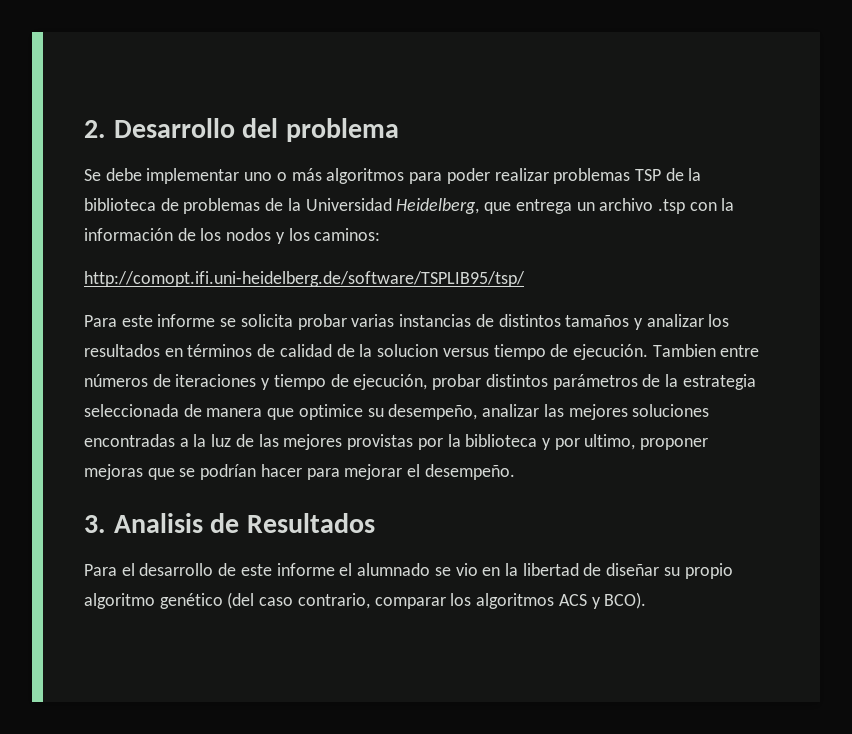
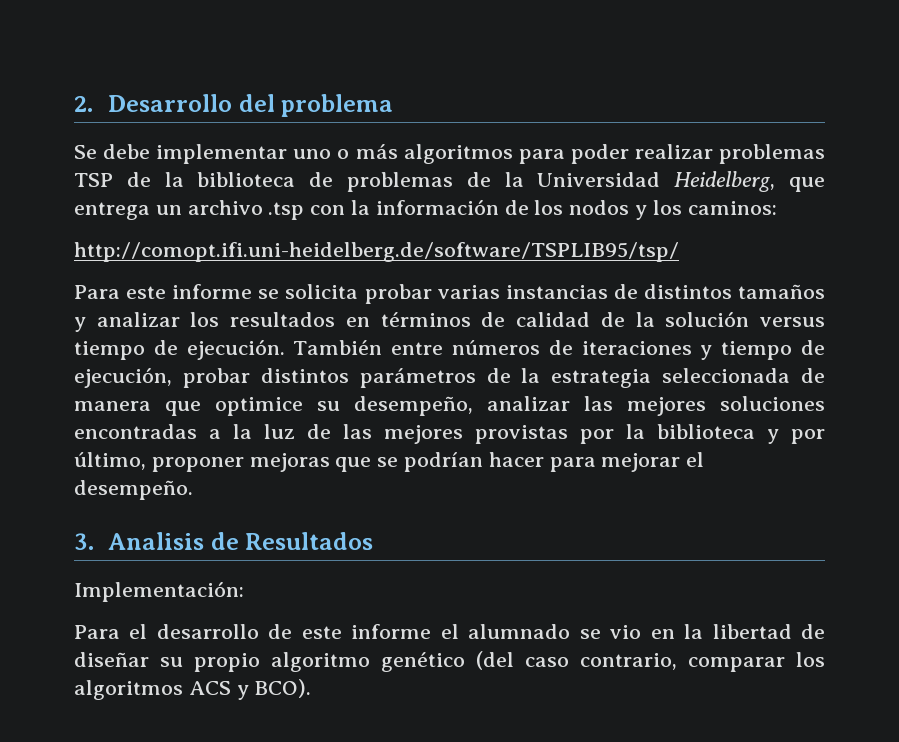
- Para este informe se solicita probar varias instancias de distintos tamaños y analizar los resultados en términos de calidad de la solucion versus tiempo de ejecución.
+ Para este informe se solicita probar varias instancias de distintos tamaños y analizar los resultados en términos de calidad de la solución versus tiempo de ejecución.
- Tambien entre números de iteraciones y tiempo de ejecución, probar distintos parámetros de la estrategia seleccionada de manera que optimice su desempeño, analizar las mejores soluciones encontradas a la luz de las mejores provistas por la biblioteca y por ultimo, proponer mejoras que se podrían hacer para mejorar el desempeño.
+ También entre números de iteraciones y tiempo de ejecución, probar distintos parámetros de la estrategia seleccionada de manera que optimice su desempeño, analizar las mejores soluciones encontradas a la luz de las mejores provistas por la biblioteca y por último, proponer mejoras que se podrían hacer para mejorar el desempeño.
+ Implementación:

